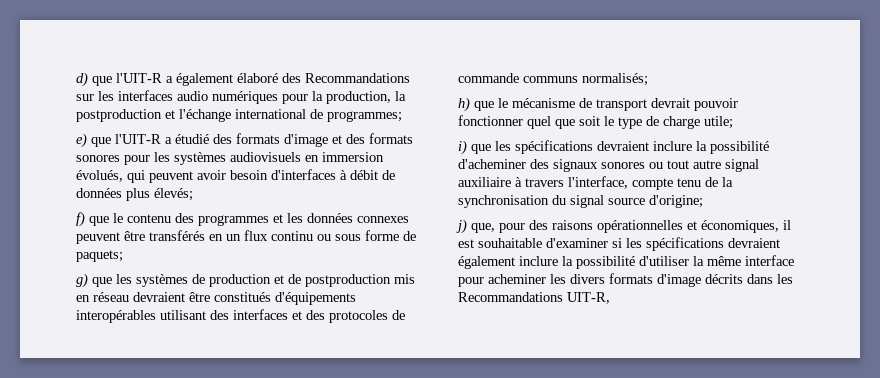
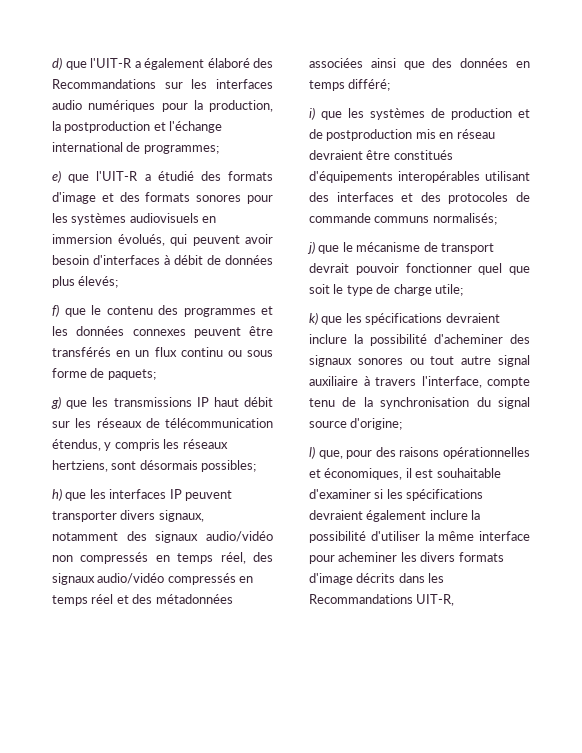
- g) que les systèmes de production et de postproduction mis en réseau devraient être constitués d'équipements interopérables utilisant des interfaces et des protocoles de commande communs normalisés;
+ g) que les transmissions IP haut débit sur les réseaux de télécommunication étendus, y compris les réseaux hertziens, sont désormais possibles;
+ h) que les interfaces IP peuvent transporter divers signaux, notamment des signaux audio/vidéo non compressés en temps réel, des signaux audio/vidéo compressés en temps réel et des métadonnées associées ainsi que des données en temps différé;
+ i) que les systèmes de production et de postproduction mis en réseau devraient être constitués d'équipements interopérables utilisant des interfaces et des protocoles de commande communs normalisés;
- h) que le mécanisme de transport devrait pouvoir fonctionner quel que soit le type de charge utile;
+ j) que le mécanisme de transport devrait pouvoir fonctionner quel que soit le type de charge utile;
- i) que les spécifications devraient inclure la possibilité d'acheminer des signaux sonores ou tout autre signal auxiliaire à travers l'interface, compte tenu de la synchronisation du signal source d'origine;
+ k) que les spécifications devraient inclure la possibilité d'acheminer des signaux sonores ou tout autre signal auxiliaire à travers l'interface, compte tenu de la synchronisation du signal source d'origine;
- j) que, pour des raisons opérationnelles et économiques, il est souhaitable d'examiner si les spécifications devraient également inclure la possibilité d'utiliser la même interface pour acheminer les divers formats d'image décrits dans les Recommandations UIT-R,
+ l) que, pour des raisons opérationnelles et économiques, il est souhaitable d'examiner si les spécifications devraient également inclure la possibilité d'utiliser la même interface pour acheminer les divers formats d'image décrits dans les Recommandations UIT-R,

